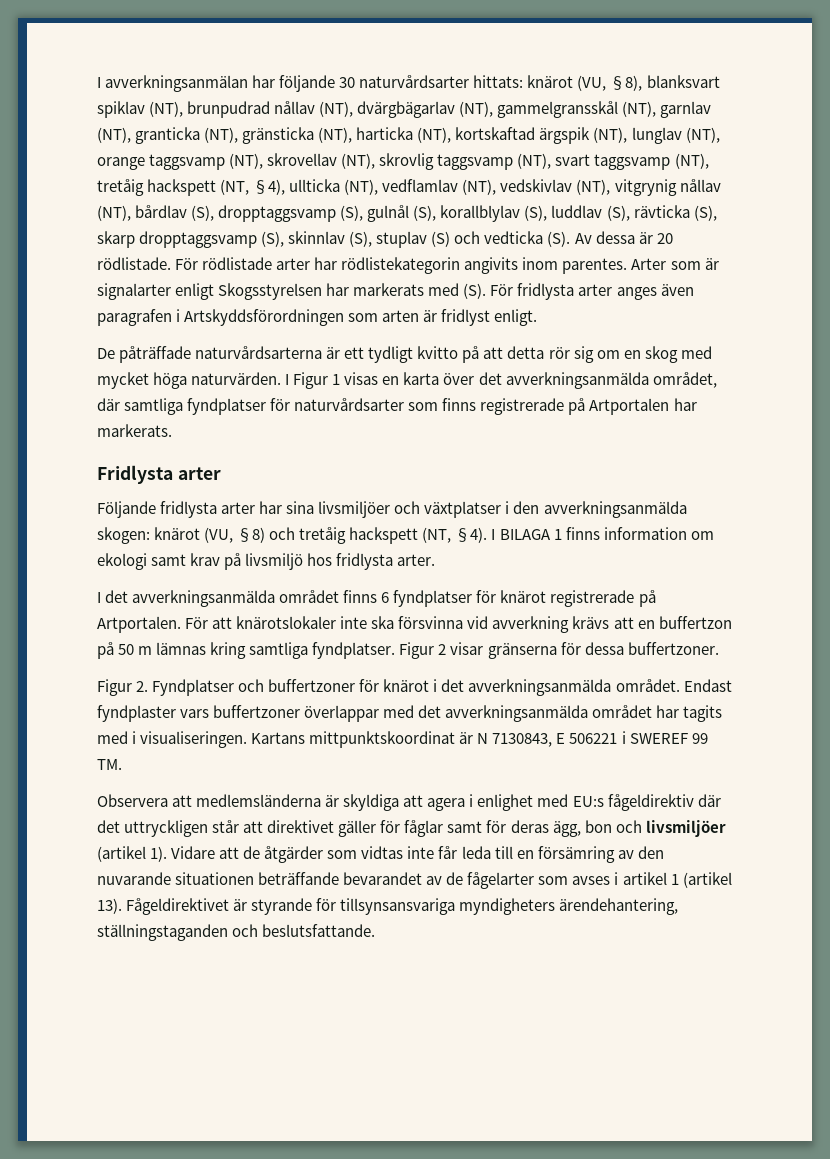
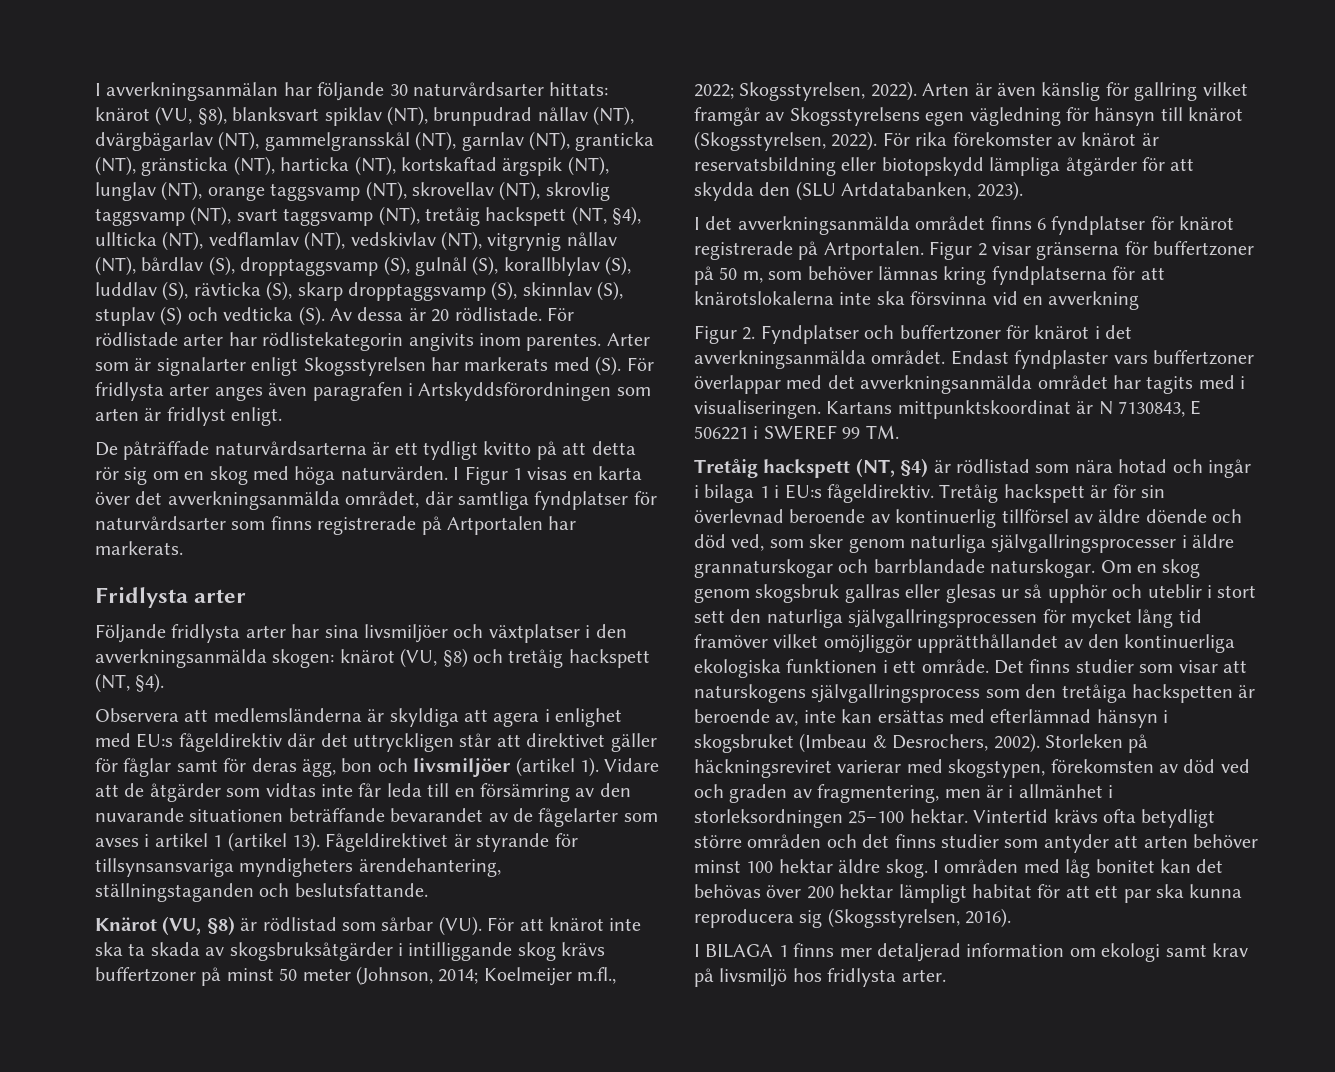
- De påträffade naturvårdsarterna är ett tydligt kvitto på att detta rör sig om en skog med mycket höga naturvärden.
+ De påträffade naturvårdsarterna är ett tydligt kvitto på att detta rör sig om en skog med höga naturvärden.
- I BILAGA 1 finns information om ekologi samt krav på livsmiljö hos fridlysta arter.
- I det avverkningsanmälda området finns 6 fyndplatser för knärot registrerade på Artportalen. För att knärotslokaler inte ska försvinna vid avverkning krävs att en buffertzon på 50 m lämnas kring samtliga fyndplatser. Figur 2 visar gränserna för dessa buffertzoner.
- Figur 2. Fyndplatser och buffertzoner för knärot i det avverkningsanmälda området. Endast fyndplaster vars buffertzoner överlappar med det avverkningsanmälda området har tagits med i visualiseringen. Kartans mittpunktskoordinat är N 7130843, E 506221 i SWEREF 99 TM.
+ Knärot (VU, §8) är rödlistad som sårbar (VU). För att knärot inte ska ta skada av skogsbruksåtgärder i intilliggande skog krävs buffertzoner på minst 50 meter (Johnson, 2014; Koelmeijer m.fl., 2022; Skogsstyrelsen, 2022). Arten är även känslig för gallring vilket framgår av Skogsstyrelsens egen vägledning för hänsyn till knärot (Skogsstyrelsen, 2022). För rika förekomster av knärot är reservatsbildning eller biotopskydd lämpliga åtgärder för att skydda den (SLU Artdatabanken, 2023).
+ I det avverkningsanmälda området finns 6 fyndplatser för knärot registrerade på Artportalen. Figur 2 visar gränserna för buffertzoner på 50 m, som behöver lämnas kring fyndplatserna för att knärotslokalerna inte ska försvinna vid en avverkning
+ Figur 2. Fyndplatser och buffertzoner för knärot i det avverkningsanmälda området. Endast fyndplaster vars buffertzoner överlappar med det avverkningsanmälda området har tagits med i visualiseringen. Kartans mittpunktskoordinat är N 7130843, E 506221 i SWEREF 99 TM.
+ Tretåig hackspett (NT, §4) är rödlistad som nära hotad och ingår i bilaga 1 i EU:s fågeldirektiv. Tretåig hackspett är för sin överlevnad beroende av kontinuerlig tillförsel av äldre döende och död ved, som sker genom naturliga självgallringsprocesser i äldre grannaturskogar och barrblandade naturskogar. Om en skog genom skogsbruk gallras eller glesas ur så upphör och uteblir i stort sett den naturliga självgallringsprocessen för mycket lång tid framöver vilket omöjliggör upprätthållandet av den kontinuerliga ekologiska funktionen i ett område. Det finns studier som visar att naturskogens självgallringsprocess som den tretåiga hackspetten är beroende av, inte kan ersättas med efterlämnad hänsyn i skogsbruket (Imbeau & Desrochers, 2002). Storleken på häckningsreviret varierar med skogstypen, förekomsten av död ved och graden av fragmentering, men är i allmänhet i storleksordningen 25–100 hektar. Vintertid krävs ofta betydligt större områden och det finns studier som antyder att arten behöver minst 100 hektar äldre skog. I områden med låg bonitet kan det behövas över 200 hektar lämpligt habitat för att ett par ska kunna reproducera sig (Skogsstyrelsen, 2016).
+ I BILAGA 1 finns mer detaljerad information om ekologi samt krav på livsmiljö hos fridlysta arter.

